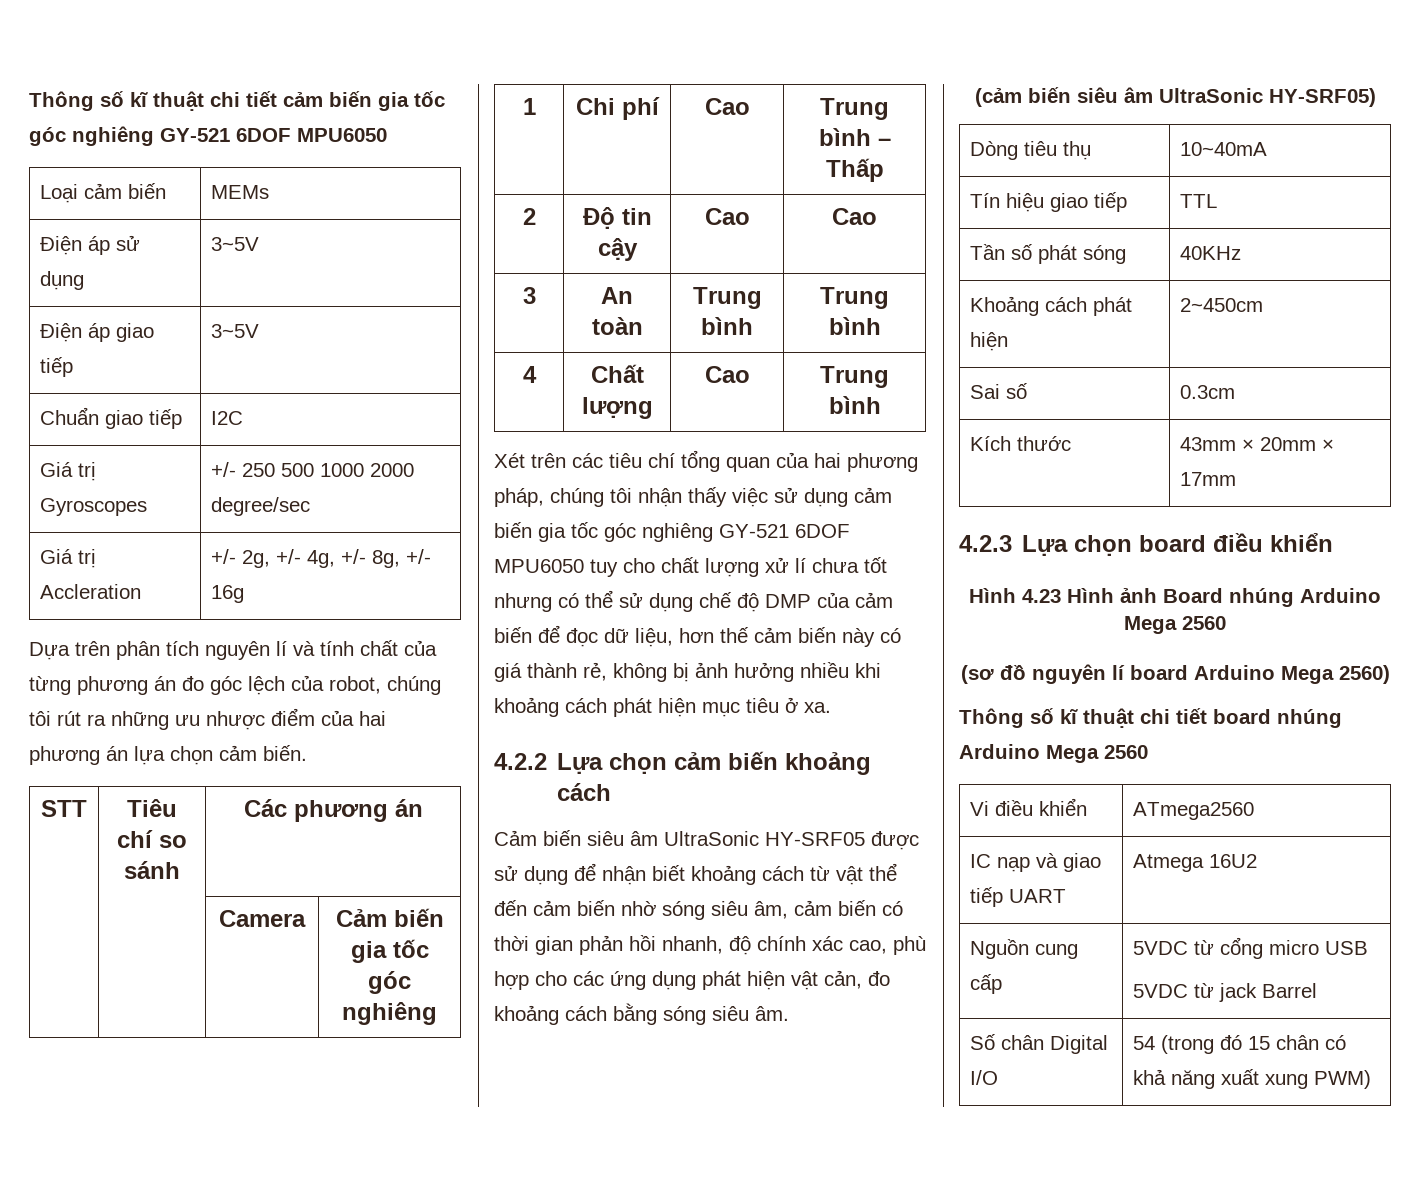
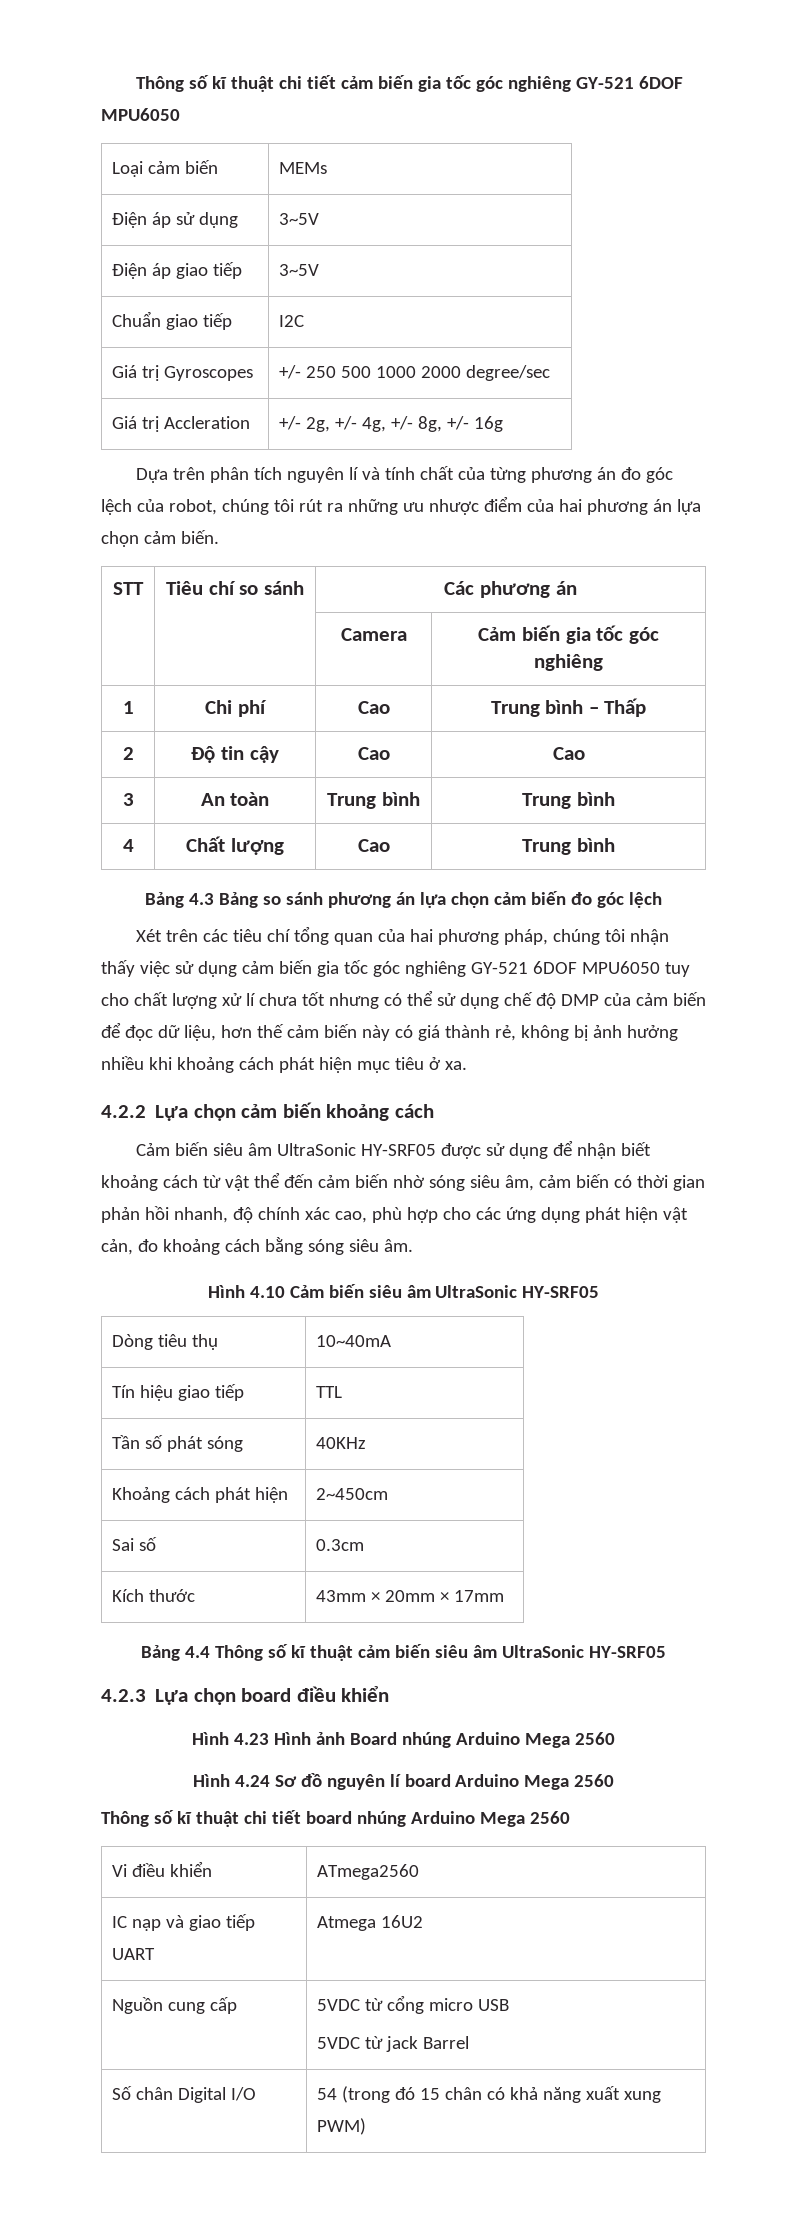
+ Bảng 4.3 Bảng so sánh phương án lựa chọn cảm biến đo góc lệch
- (cảm biến siêu âm UltraSonic HY-SRF05)
+ Hình 4.10 Cảm biến siêu âm UltraSonic HY-SRF05
+ Bảng 4.4 Thông số kĩ thuật cảm biến siêu âm UltraSonic HY-SRF05
- (sơ đồ nguyên lí board Arduino Mega 2560)
+ Hình 4.24 Sơ đồ nguyên lí board Arduino Mega 2560

